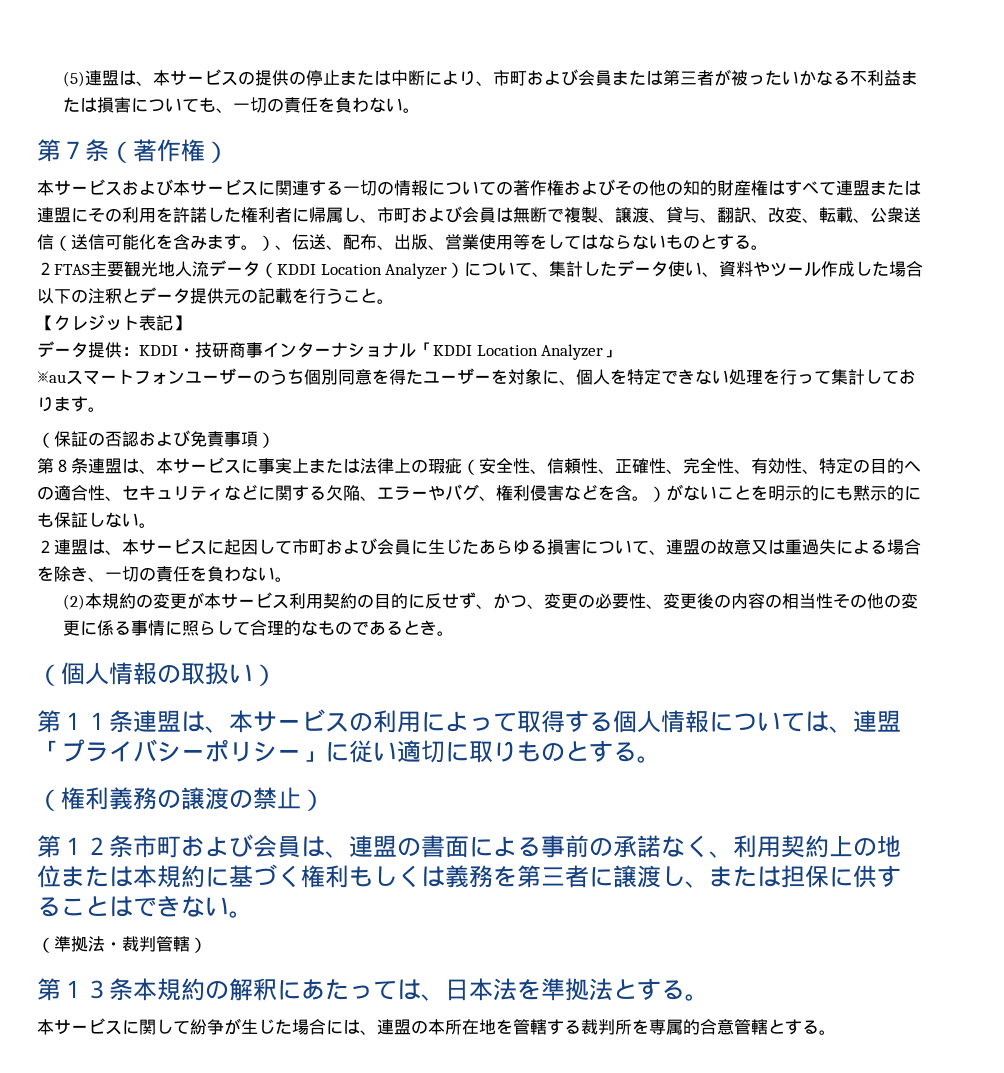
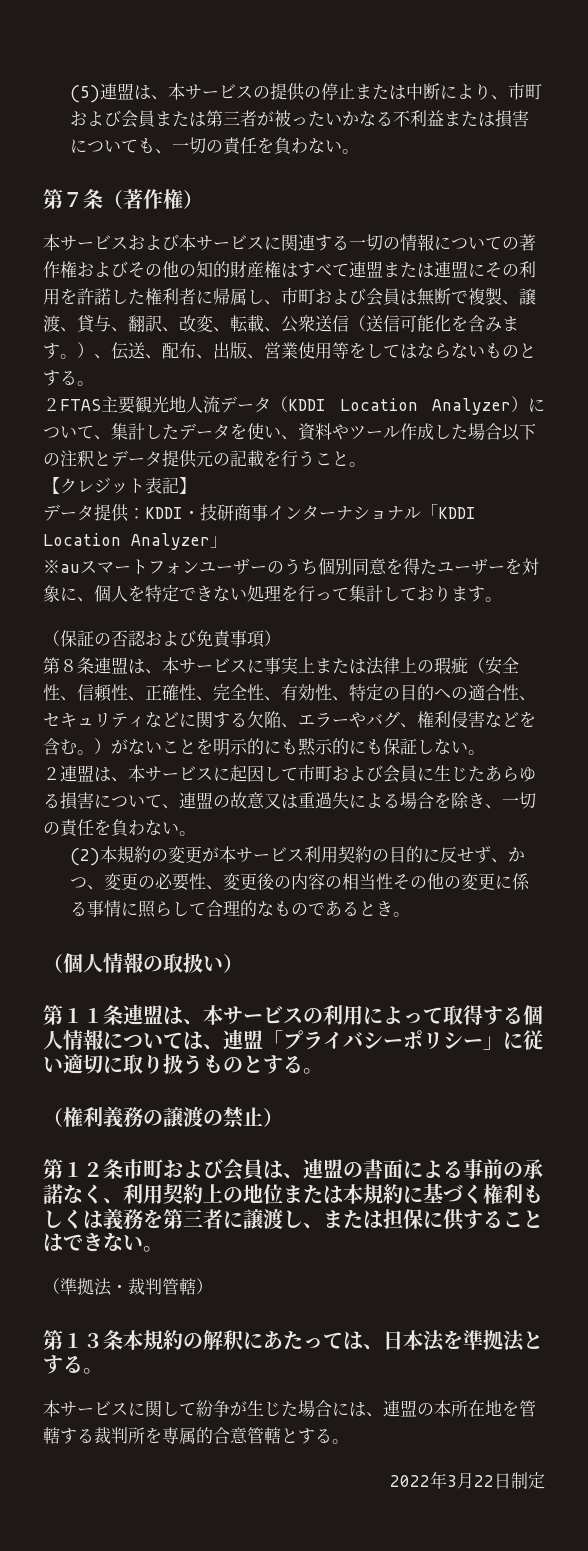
- ２FTAS主要観光地人流データ（KDDI Location Analyzer）について、集計したデータ使い、資料やツール作成した場合以下の注釈とデータ提供元の記載を行うこと。
+ ２FTAS主要観光地人流データ（KDDI Location Analyzer）について、集計したデータを使い、資料やツール作成した場合以下の注釈とデータ提供元の記載を行うこと。
- 第８条連盟は、本サービスに事実上または法律上の瑕疵（安全性、信頼性、正確性、完全性、有効性、特定の目的への適合性、セキュリティなどに関する欠陥、エラーやバグ、権利侵害などを含。）がないことを明示的にも黙示的にも保証しない。
+ 第８条連盟は、本サービスに事実上または法律上の瑕疵（安全性、信頼性、正確性、完全性、有効性、特定の目的への適合性、セキュリティなどに関する欠陥、エラーやバグ、権利侵害などを含む。）がないことを明示的にも黙示的にも保証しない。
- 第１１条連盟は、本サービスの利用によって取得する個人情報については、連盟「プライバシーポリシー」に従い適切に取りものとする。
+ 第１１条連盟は、本サービスの利用によって取得する個人情報については、連盟「プライバシーポリシー」に従い適切に取り扱うものとする。
+ 2022年3月22日制定

